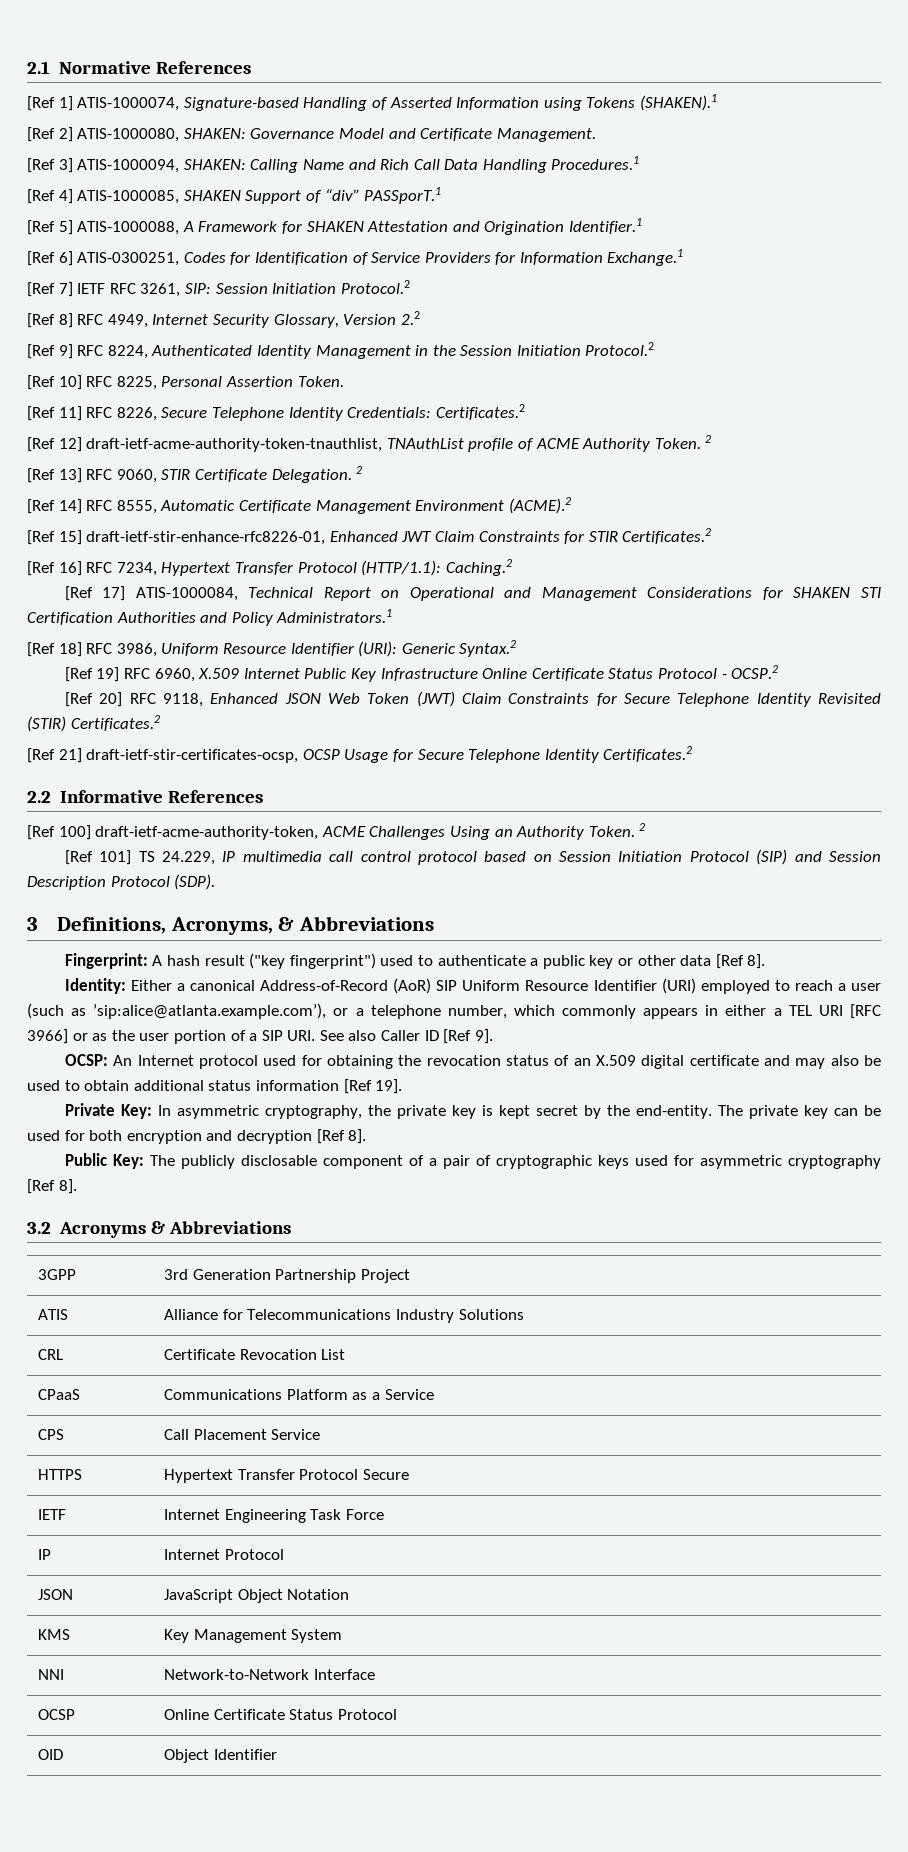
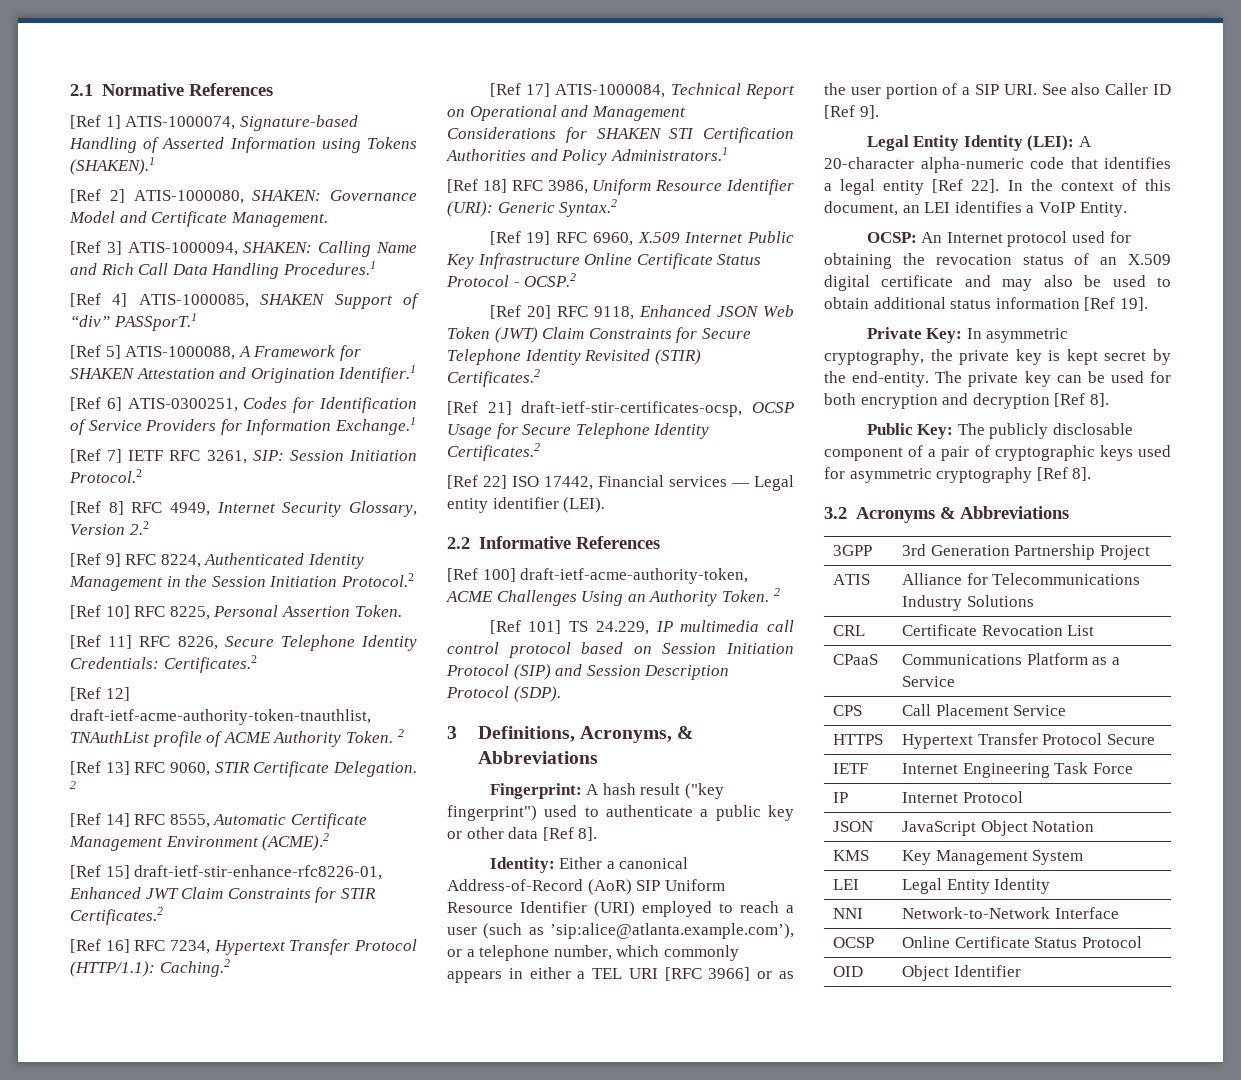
+ [Ref 22] ISO 17442, Financial services — Legal entity identifier (LEI).
+ Legal Entity Identity (LEI): A 20-character alpha-numeric code that identifies a legal entity [Ref 22]. In the context of this document, an LEI identifies a VoIP Entity.
+ LEI | Legal Entity Identity

